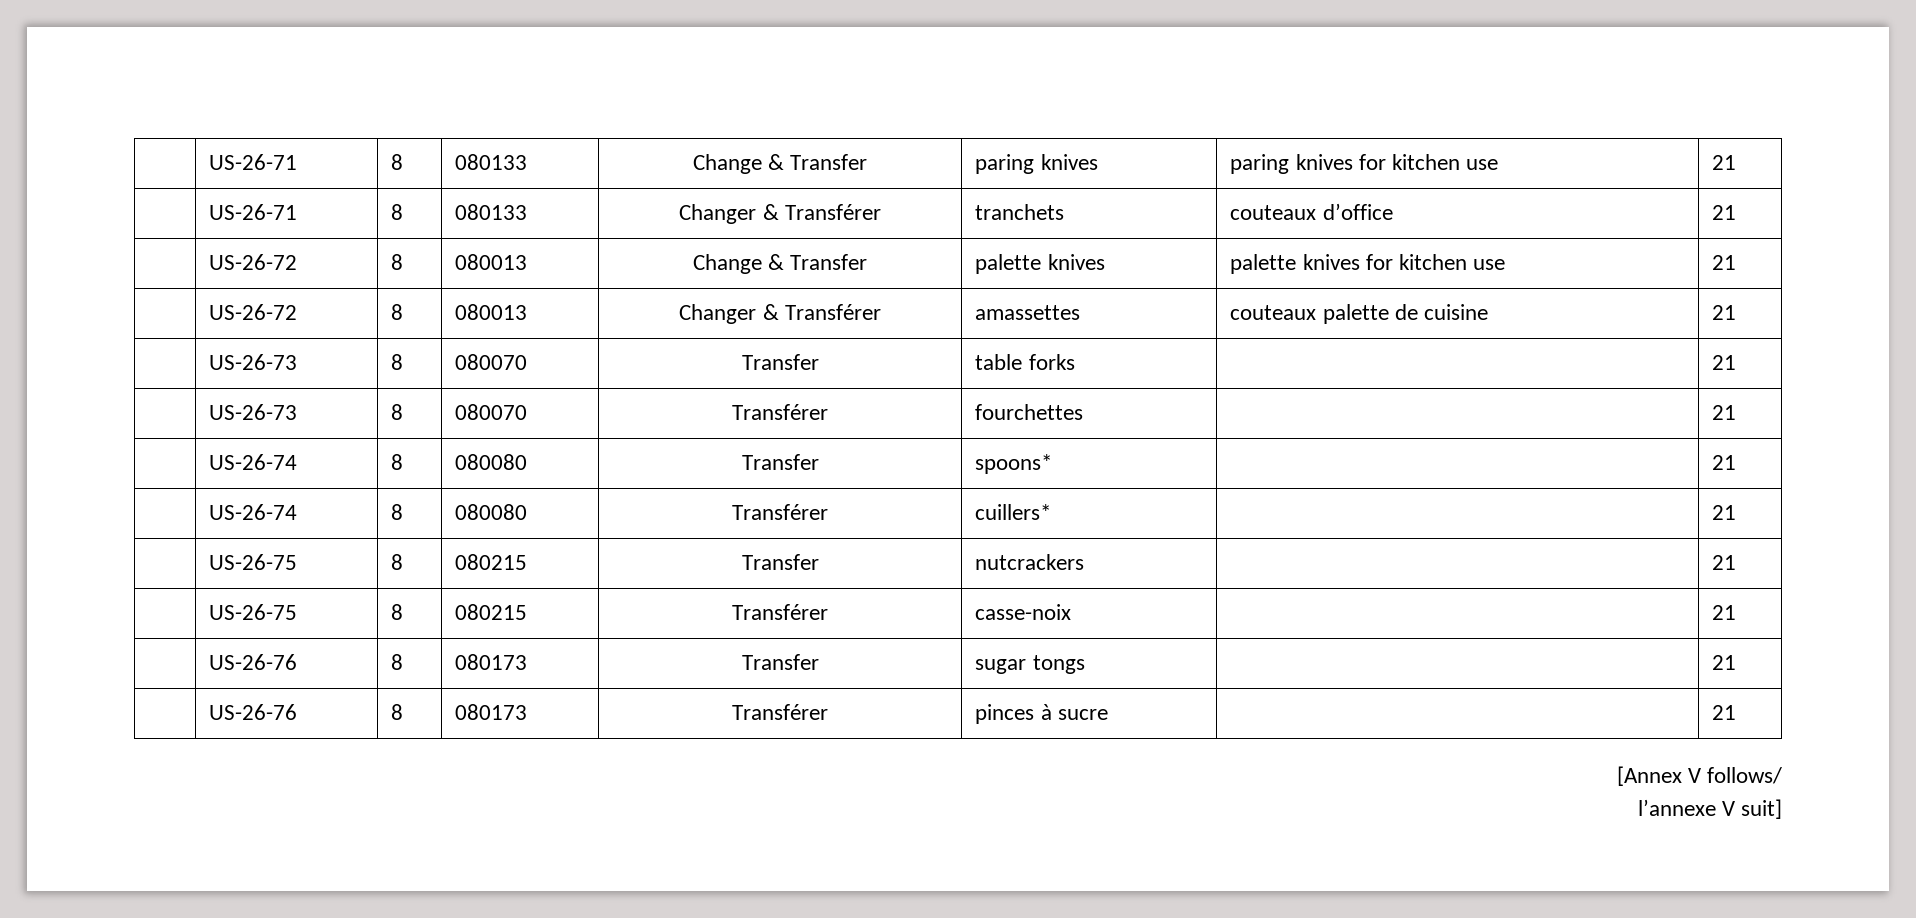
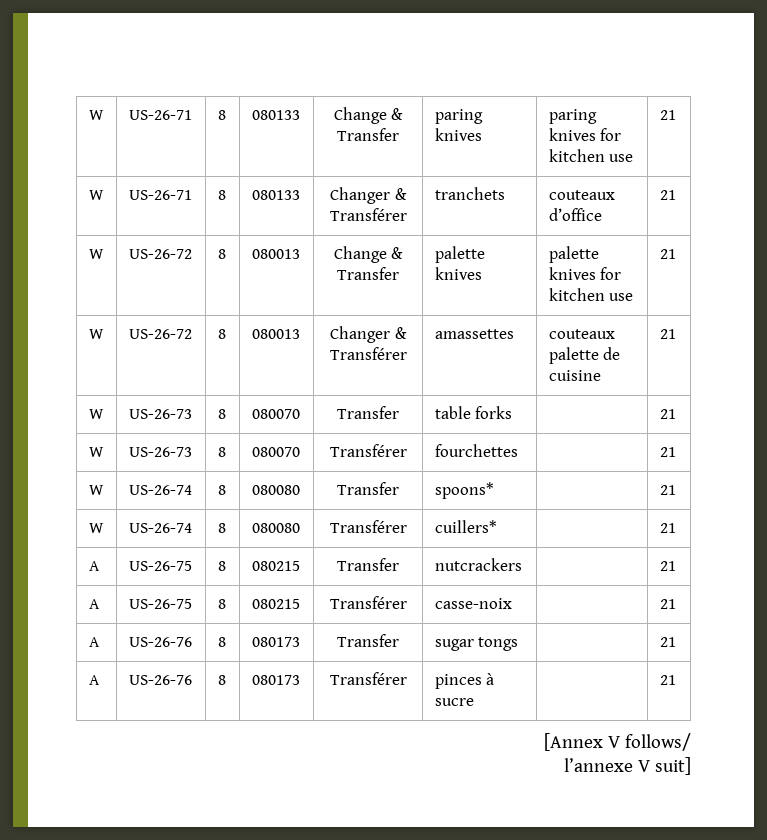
- | US-26-71 | 8 | 080133 | Change & Transfer | paring knives | paring knives for kitchen use | 21
+ W | US-26-71 | 8 | 080133 | Change & Transfer | paring knives | paring knives for kitchen use | 21
- | US-26-71 | 8 | 080133 | Changer & Transférer | tranchets | couteaux d’office | 21
+ W | US-26-71 | 8 | 080133 | Changer & Transférer | tranchets | couteaux d’office | 21
- | US-26-72 | 8 | 080013 | Change & Transfer | palette knives | palette knives for kitchen use | 21
+ W | US-26-72 | 8 | 080013 | Change & Transfer | palette knives | palette knives for kitchen use | 21
- | US-26-72 | 8 | 080013 | Changer & Transférer | amassettes | couteaux palette de cuisine | 21
+ W | US-26-72 | 8 | 080013 | Changer & Transférer | amassettes | couteaux palette de cuisine | 21
- | US-26-73 | 8 | 080070 | Transfer | table forks | | 21
+ W | US-26-73 | 8 | 080070 | Transfer | table forks | | 21
- | US-26-73 | 8 | 080070 | Transférer | fourchettes | | 21
+ W | US-26-73 | 8 | 080070 | Transférer | fourchettes | | 21
- | US-26-74 | 8 | 080080 | Transfer | spoons* | | 21
+ W | US-26-74 | 8 | 080080 | Transfer | spoons* | | 21
- | US-26-74 | 8 | 080080 | Transférer | cuillers* | | 21
+ W | US-26-74 | 8 | 080080 | Transférer | cuillers* | | 21
- | US-26-75 | 8 | 080215 | Transfer | nutcrackers | | 21
+ A | US-26-75 | 8 | 080215 | Transfer | nutcrackers | | 21
- | US-26-75 | 8 | 080215 | Transférer | casse-noix | | 21
+ A | US-26-75 | 8 | 080215 | Transférer | casse-noix | | 21
- | US-26-76 | 8 | 080173 | Transfer | sugar tongs | | 21
+ A | US-26-76 | 8 | 080173 | Transfer | sugar tongs | | 21
- | US-26-76 | 8 | 080173 | Transférer | pinces à sucre | | 21
+ A | US-26-76 | 8 | 080173 | Transférer | pinces à sucre | | 21

